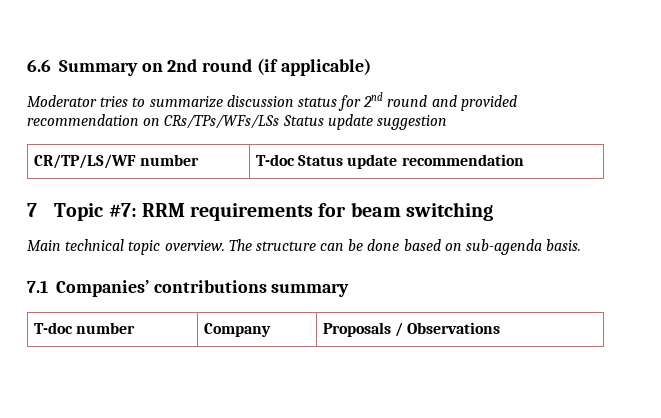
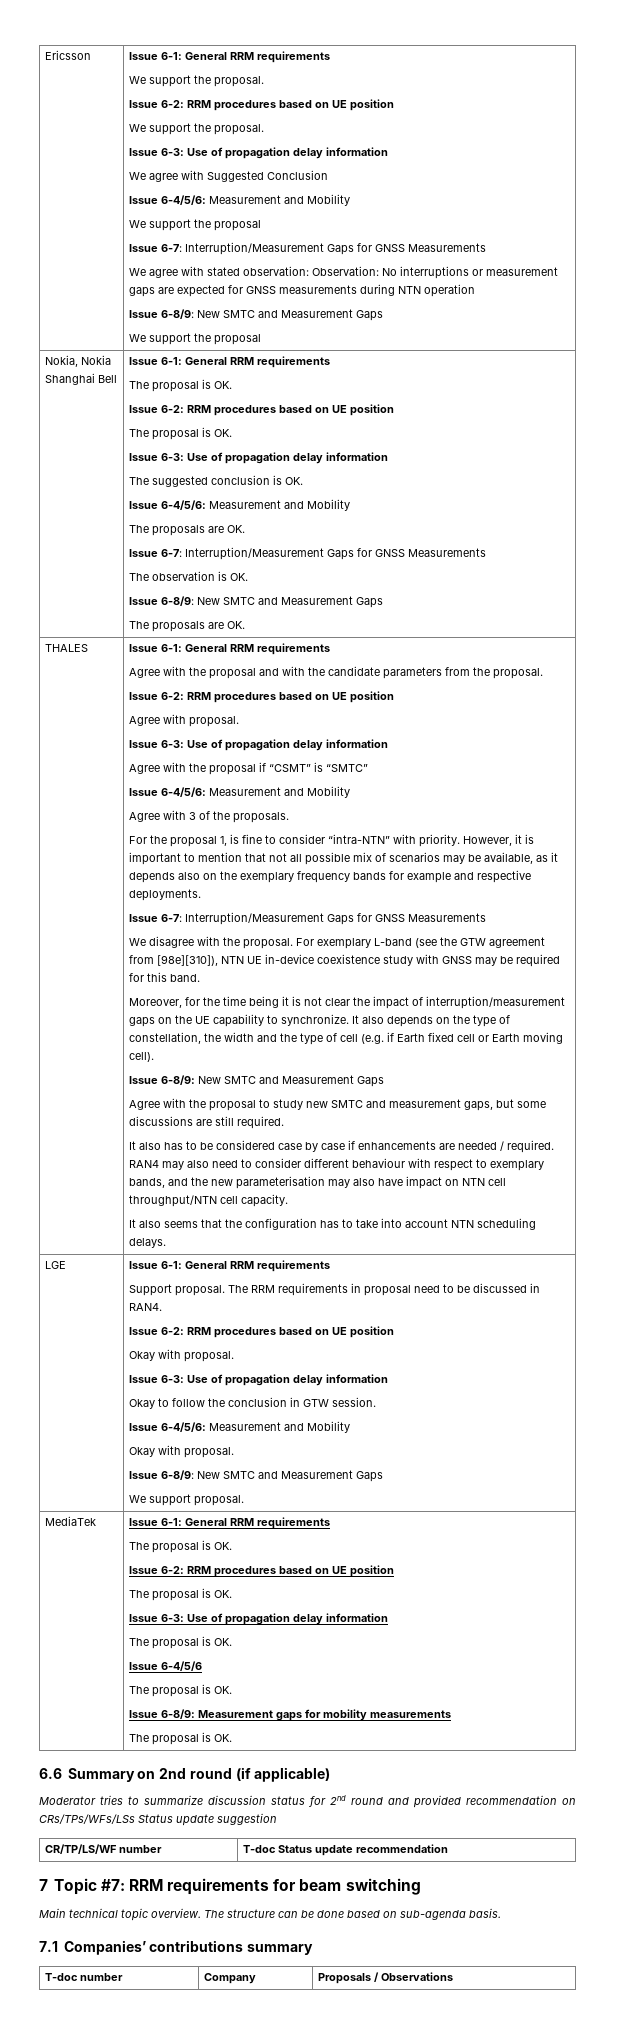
+ Ericsson | Issue 6-1: General RRM requirements
+ We support the proposal.
+ Issue 6-2: RRM procedures based on UE position
+ We support the proposal.
+ Issue 6-3: Use of propagation delay information
+ We agree with Suggested Conclusion
+ Issue 6-4/5/6: Measurement and Mobility
+ We support the proposal
+ Issue 6-7: Interruption/Measurement Gaps for GNSS Measurements
+ We agree with stated observation: Observation: No interruptions or measurement gaps are expected for GNSS measurements during NTN operation
+ Issue 6-8/9: New SMTC and Measurement Gaps
+ We support the proposal
+ Nokia, Nokia Shanghai Bell | Issue 6-1: General RRM requirements
+ The proposal is OK.
+ Issue 6-2: RRM procedures based on UE position
+ The proposal is OK.
+ Issue 6-3: Use of propagation delay information
+ The suggested conclusion is OK.
+ Issue 6-4/5/6: Measurement and Mobility
+ The proposals are OK.
+ Issue 6-7: Interruption/Measurement Gaps for GNSS Measurements
+ The observation is OK.
+ Issue 6-8/9: New SMTC and Measurement Gaps
+ The proposals are OK.
+ THALES | Issue 6-1: General RRM requirements
+ Agree with the proposal and with the candidate parameters from the proposal.
+ Issue 6-2: RRM procedures based on UE position
+ Agree with proposal.
+ Issue 6-3: Use of propagation delay information
+ Agree with the proposal if “CSMT” is “SMTC”
+ Issue 6-4/5/6: Measurement and Mobility
+ Agree with 3 of the proposals.
+ For the proposal 1, is fine to consider “intra-NTN” with priority. However, it is important to mention that not all possible mix of scenarios may be available, as it depends also on the exemplary frequency bands for example and respective deployments.
+ Issue 6-7: Interruption/Measurement Gaps for GNSS Measurements
+ We disagree with the proposal. For exemplary L-band (see the GTW agreement from [98e][310]), NTN UE in-device coexistence study with GNSS may be required for this band.
+ Moreover, for the time being it is not clear the impact of interruption/measurement gaps on the UE capability to synchronize. It also depends on the type of constellation, the width and the type of cell (e.g. if Earth fixed cell or Earth moving cell).
+ Issue 6-8/9: New SMTC and Measurement Gaps
+ Agree with the proposal to study new SMTC and measurement gaps, but some discussions are still required.
+ It also has to be considered case by case if enhancements are needed / required. RAN4 may also need to consider different behaviour with respect to exemplary bands, and the new parameterisation may also have impact on NTN cell throughput/NTN cell capacity.
+ It also seems that the configuration has to take into account NTN scheduling delays.
+ LGE | Issue 6-1: General RRM requirements
+ Support proposal. The RRM requirements in proposal need to be discussed in RAN4.
+ Issue 6-2: RRM procedures based on UE position
+ Okay with proposal.
+ Issue 6-3: Use of propagation delay information
+ Okay to follow the conclusion in GTW session.
+ Issue 6-4/5/6: Measurement and Mobility
+ Okay with proposal.
+ Issue 6-8/9: New SMTC and Measurement Gaps
+ We support proposal.
+ MediaTek | Issue 6-1: General RRM requirements
+ The proposal is OK.
+ Issue 6-2: RRM procedures based on UE position
+ The proposal is OK.
+ Issue 6-3: Use of propagation delay information
+ The proposal is OK.
+ Issue 6-4/5/6
+ The proposal is OK.
+ Issue 6-8/9: Measurement gaps for mobility measurements
+ The proposal is OK.

